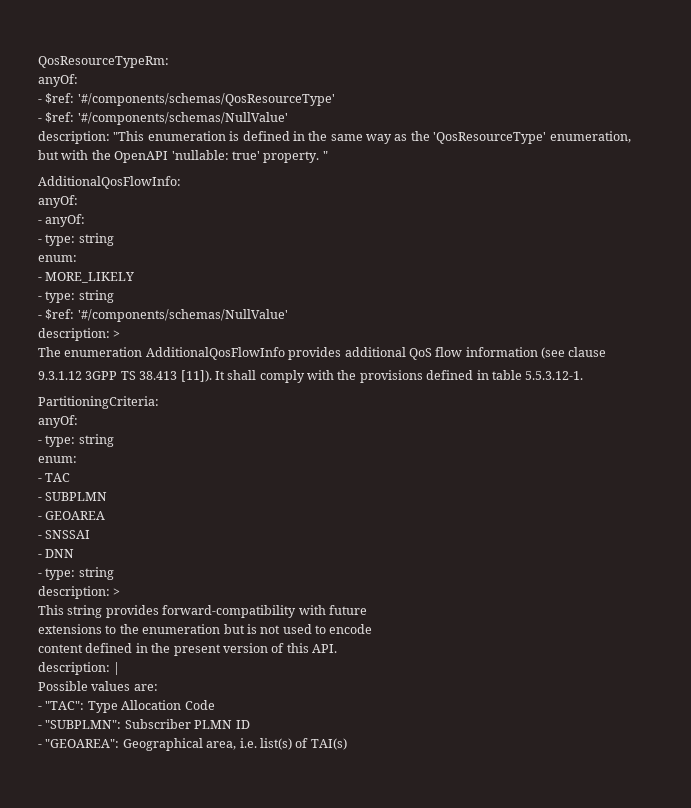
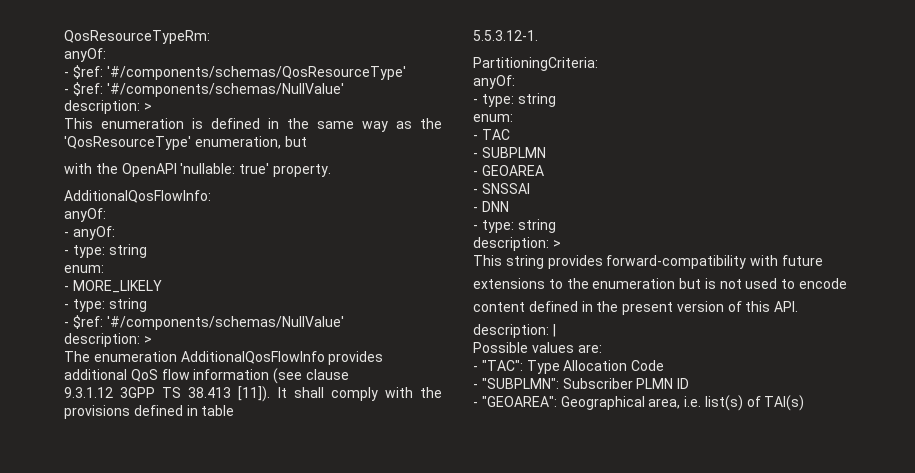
  - $ref: '#/components/schemas/QosResourceType'
  - $ref: '#/components/schemas/NullValue'
- description: "This enumeration is defined in the same way as the 'QosResourceType' enumeration, but with the OpenAPI 'nullable: true' property. "
+ description: >
+ This enumeration is defined in the same way as the 'QosResourceType' enumeration, but
+ with the OpenAPI 'nullable: true' property.
- It shall comply with the provisions defined in table 5.5.3.12-1.
+ It shall comply with the provisions defined in table
+ 5.5.3.12-1.

